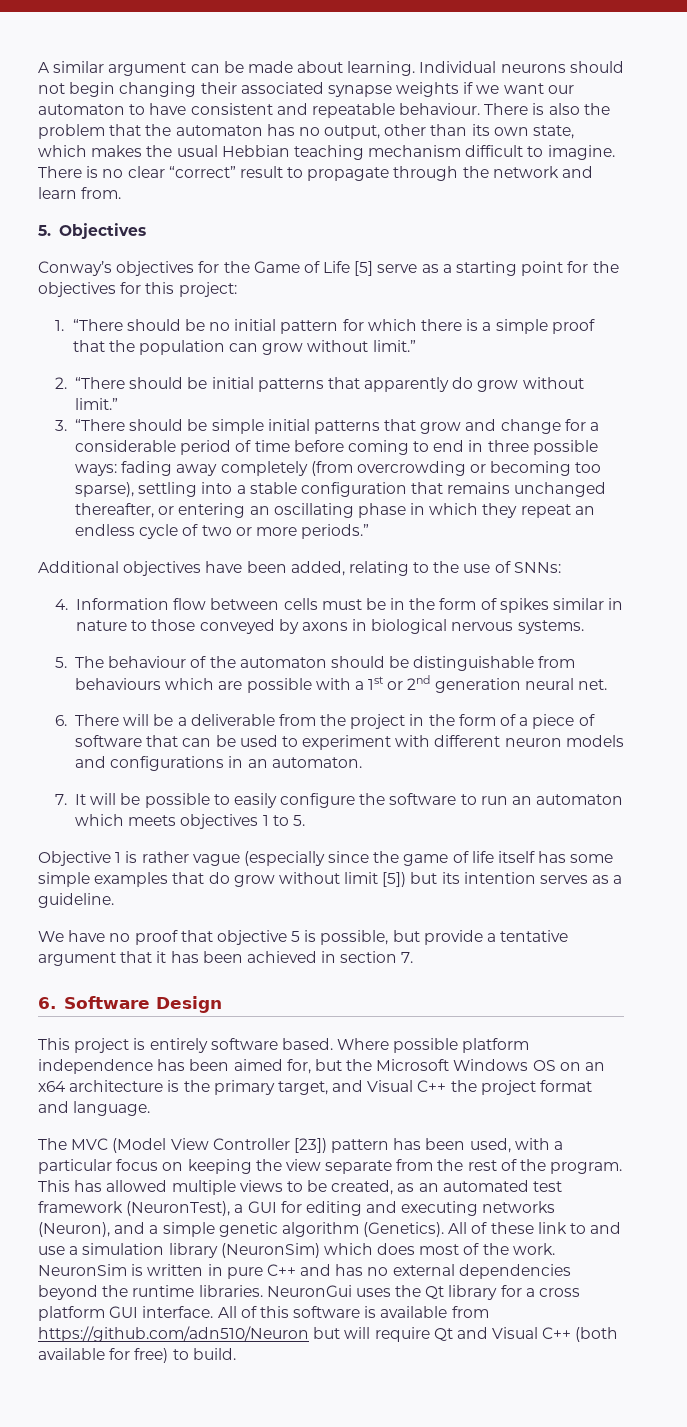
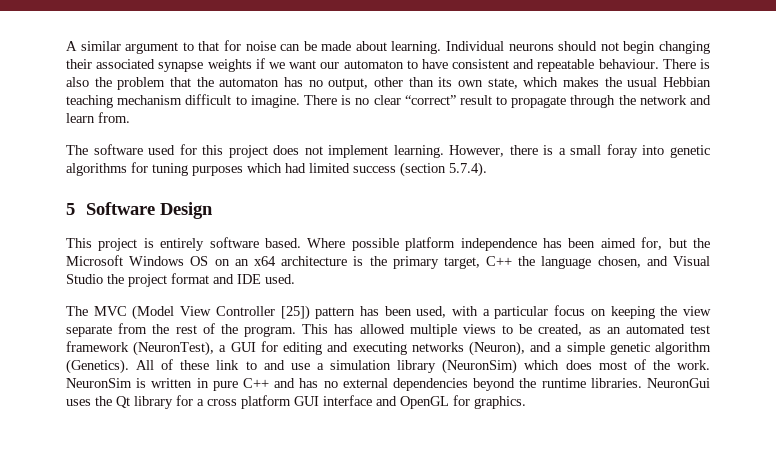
- A similar argument can be made about learning.
+ A similar argument to that for noise can be made about learning.
- 5. Objectives
- Conway’s objectives for the Game of Life [5] serve as a starting point for the objectives for this project:
- 1. “There should be no initial pattern for which there is a simple proof that the population can grow without limit.”
- 2. “There should be initial patterns that apparently do grow without limit.”
- 3. “There should be simple initial patterns that grow and change for a considerable period of time before coming to end in three possible ways: fading away completely (from overcrowding or becoming too sparse), settling into a stable configuration that remains unchanged thereafter, or entering an oscillating phase in which they repeat an endless cycle of two or more periods.”
- Additional objectives have been added, relating to the use of SNNs:
- 4. Information flow between cells must be in the form of spikes similar in nature to those conveyed by axons in biological nervous systems.
- 5. The behaviour of the automaton should be distinguishable from behaviours which are possible with a 1st or 2nd generation neural net.
- 6. There will be a deliverable from the project in the form of a piece of software that can be used to experiment with different neuron models and configurations in an automaton.
- 7. It will be possible to easily configure the software to run an automaton which meets objectives 1 to 5.
- Objective 1 is rather vague (especially since the game of life itself has some simple examples that do grow without limit [5]) but its intention serves as a guideline.
- We have no proof that objective 5 is possible, but provide a tentative argument that it has been achieved in section 7.
- 6. Software Design
+ The software used for this project does not implement learning. However, there is a small foray into genetic algorithms for tuning purposes which had limited success (section 5.7.4).
+ 5 Software Design
- Where possible platform independence has been aimed for, but the Microsoft Windows OS on an x64 architecture is the primary target, and Visual C++ the project format and language.
+ Where possible platform independence has been aimed for, but the Microsoft Windows OS on an x64 architecture is the primary target, C++ the language chosen, and Visual Studio the project format and IDE used.
- The MVC (Model View Controller [23]) pattern has been used, with a particular focus on keeping the view separate from the rest of the program.
+ The MVC (Model View Controller [25]) pattern has been used, with a particular focus on keeping the view separate from the rest of the program.
- NeuronGui uses the Qt library for a cross platform GUI interface. All of this software is available from https://github.com/adn510/Neuron but will require Qt and Visual C++ (both available for free) to build.
+ NeuronGui uses the Qt library for a cross platform GUI interface and OpenGL for graphics.

